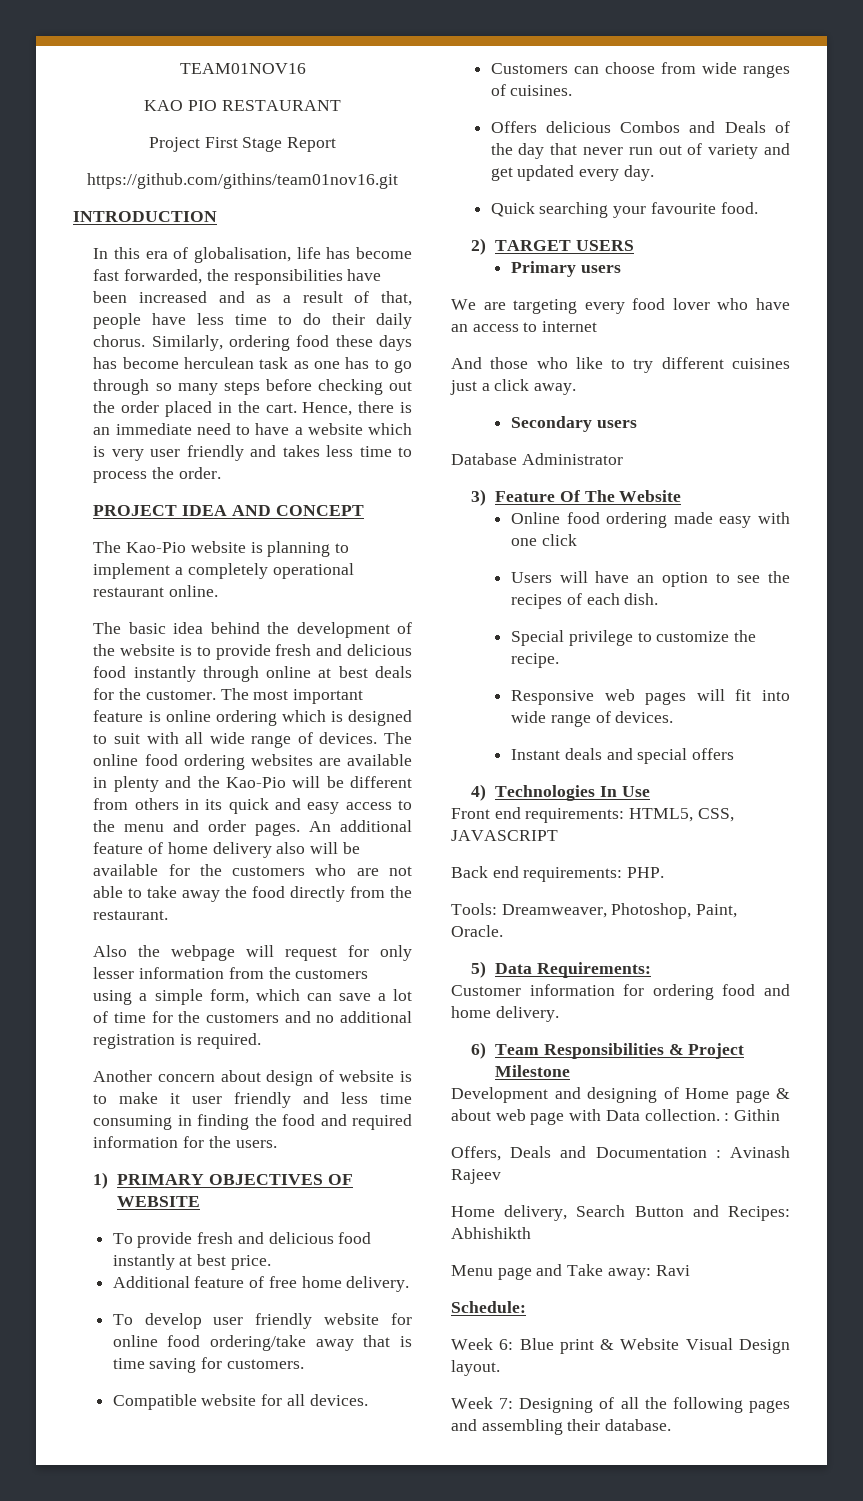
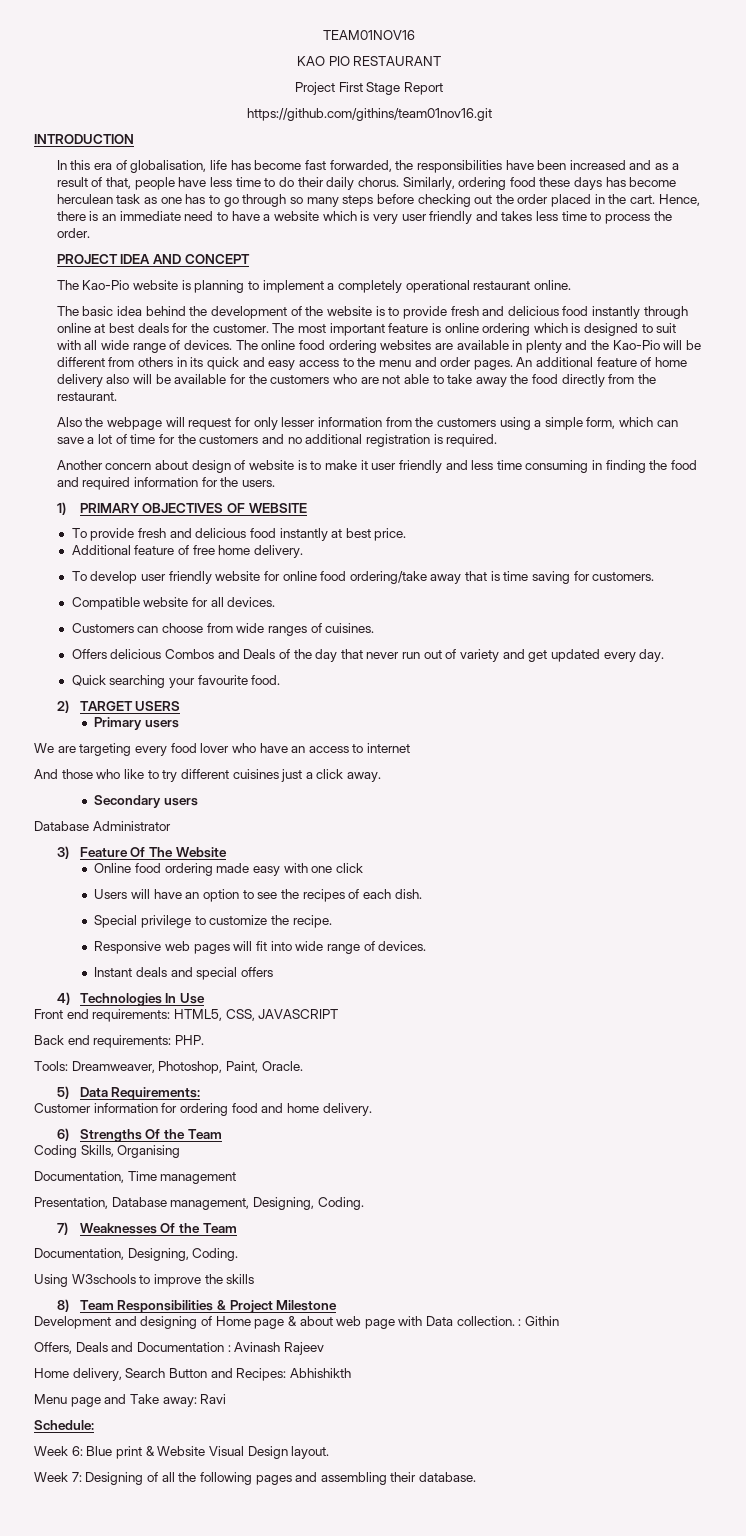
- 6) Team Responsibilities & Project Milestone
+ 6) Strengths Of the Team
+ Coding Skills, Organising
+ Documentation, Time management
+ Presentation, Database management, Designing, Coding.
+ 7) Weaknesses Of the Team
+ Documentation, Designing, Coding.
+ Using W3schools to improve the skills
+ 8) Team Responsibilities & Project Milestone

